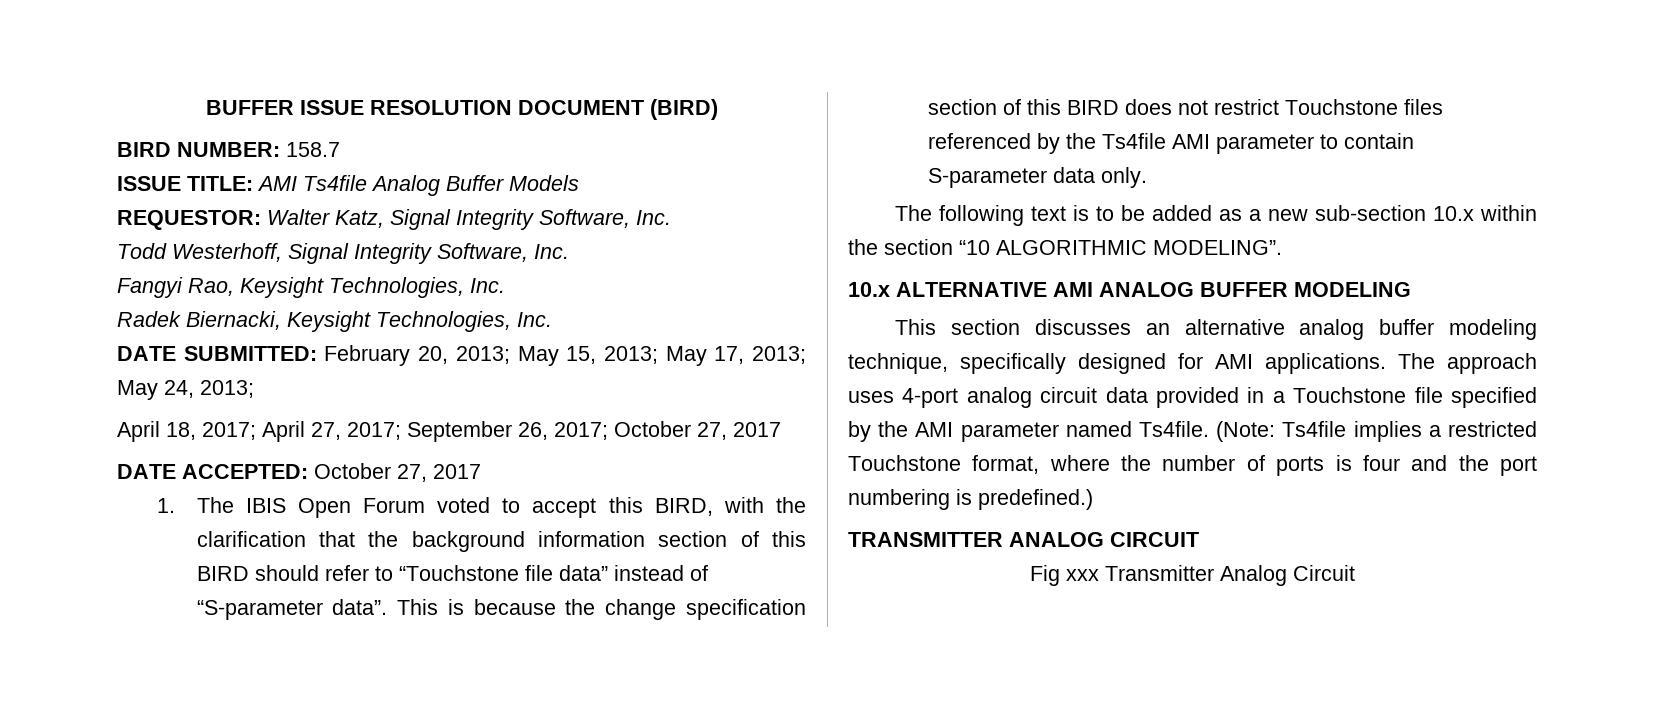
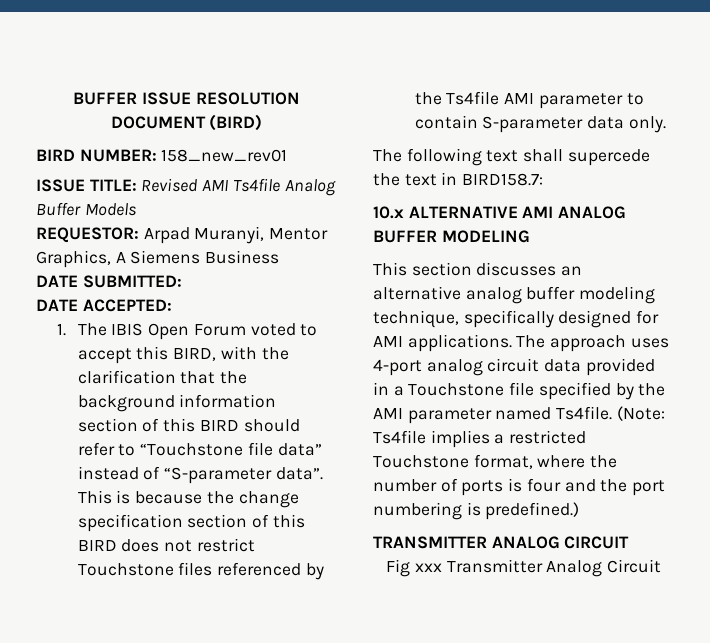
- BIRD NUMBER: 158.7
+ BIRD NUMBER: 158_new_rev01
- ISSUE TITLE: AMI Ts4file Analog Buffer Models
+ ISSUE TITLE: Revised AMI Ts4file Analog Buffer Models
- REQUESTOR: Walter Katz, Signal Integrity Software, Inc.
- Todd Westerhoff, Signal Integrity Software, Inc.
- Fangyi Rao, Keysight Technologies, Inc.
- Radek Biernacki, Keysight Technologies, Inc.
- DATE SUBMITTED: February 20, 2013; May 15, 2013; May 17, 2013; May 24, 2013;
- April 18, 2017; April 27, 2017; September 26, 2017; October 27, 2017
+ REQUESTOR: Arpad Muranyi, Mentor Graphics, A Siemens Business
+ DATE SUBMITTED:
- DATE ACCEPTED: October 27, 2017
+ DATE ACCEPTED:
- The following text is to be added as a new sub-section 10.x within the section “10 ALGORITHMIC MODELING”.
+ The following text shall supercede the text in BIRD158.7:

